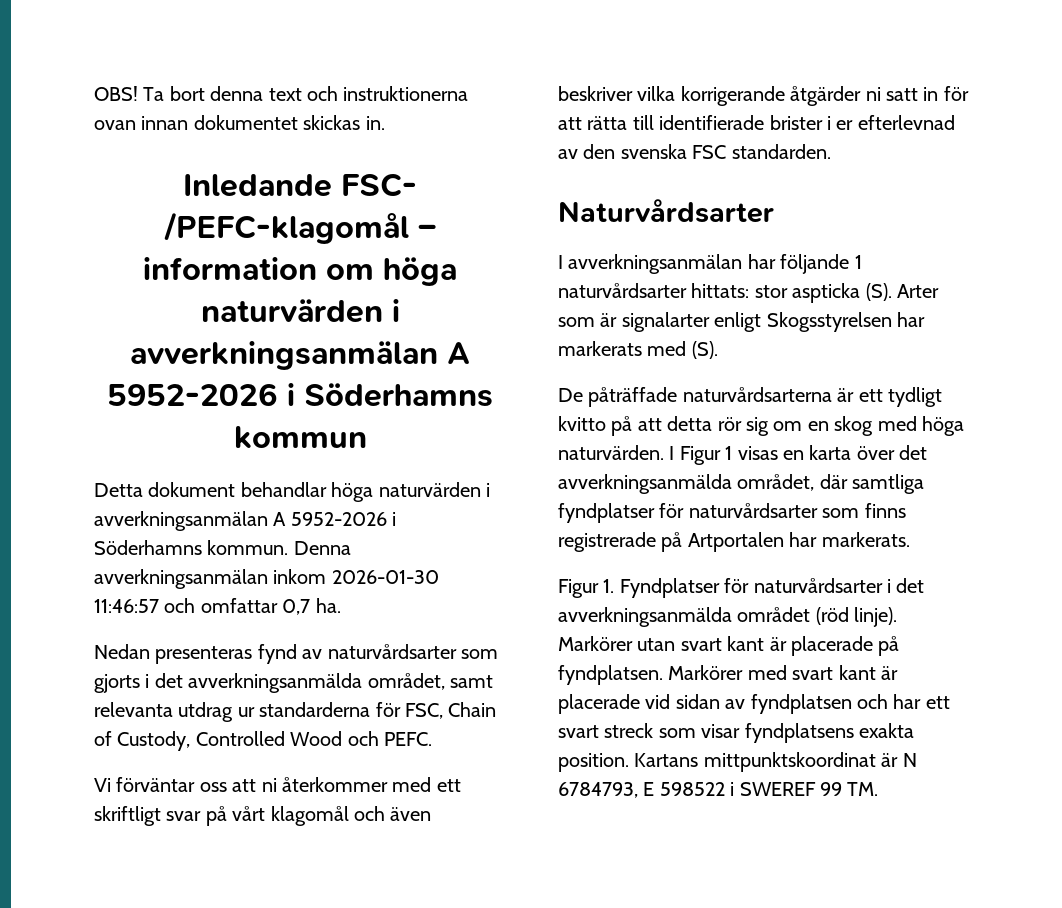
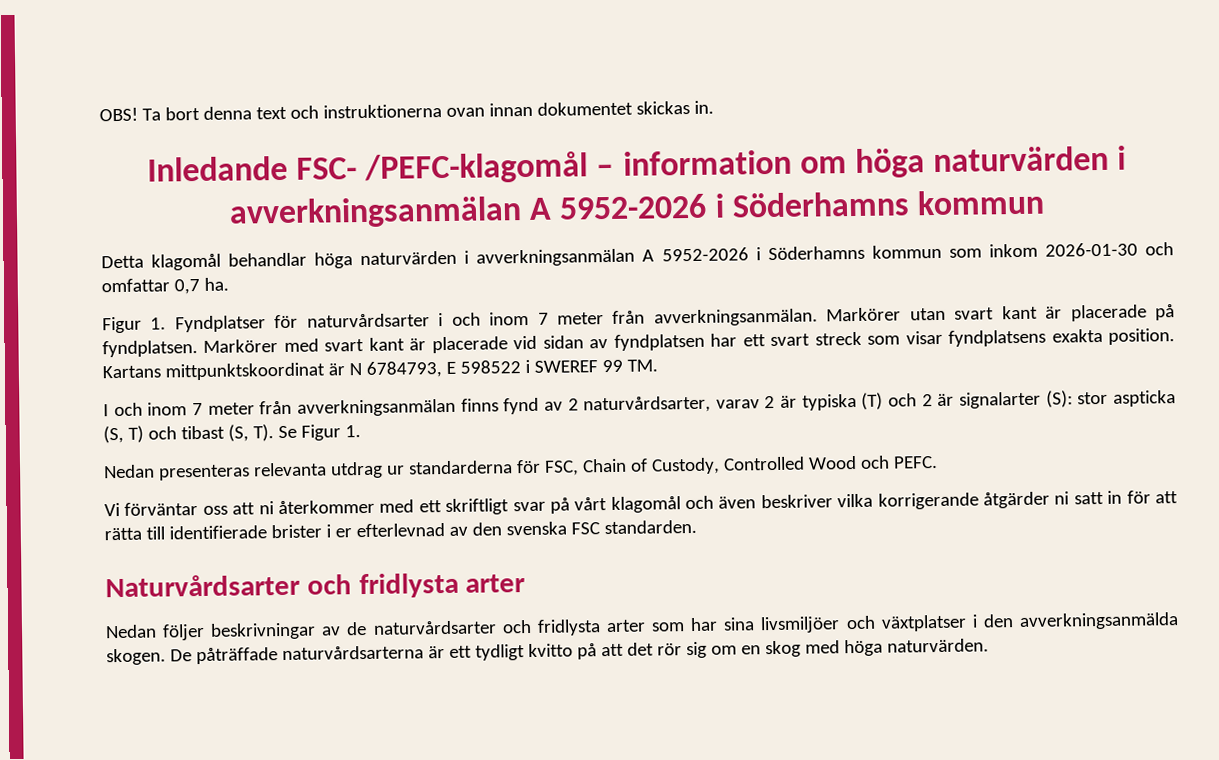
- Detta dokument behandlar höga naturvärden i avverkningsanmälan A 5952-2026 i Söderhamns kommun. Denna avverkningsanmälan inkom 2026-01-30 11:46:57 och omfattar 0,7 ha.
+ Detta klagomål behandlar höga naturvärden i avverkningsanmälan A 5952-2026 i Söderhamns kommun som inkom 2026-01-30 och omfattar 0,7 ha.
- Nedan presenteras fynd av naturvårdsarter som gjorts i det avverkningsanmälda området, samt relevanta utdrag ur standarderna för FSC, Chain of Custody, Controlled Wood och PEFC.
+ Figur 1. Fyndplatser för naturvårdsarter i och inom 7 meter från avverkningsanmälan. Markörer utan svart kant är placerade på fyndplatsen. Markörer med svart kant är placerade vid sidan av fyndplatsen har ett svart streck som visar fyndplatsens exakta position. Kartans mittpunktskoordinat är N 6784793, E 598522 i SWEREF 99 TM.
+ I och inom 7 meter från avverkningsanmälan finns fynd av 2 naturvårdsarter, varav 2 är typiska (T) och 2 är signalarter (S): stor aspticka (S, T) och tibast (S, T). Se Figur 1.
+ Nedan presenteras relevanta utdrag ur standarderna för FSC, Chain of Custody, Controlled Wood och PEFC.
- Naturvårdsarter
- I avverkningsanmälan har följande 1 naturvårdsarter hittats: stor aspticka (S). Arter som är signalarter enligt Skogsstyrelsen har markerats med (S).
- De påträffade naturvårdsarterna är ett tydligt kvitto på att detta rör sig om en skog med höga naturvärden. I Figur 1 visas en karta över det avverkningsanmälda området, där samtliga fyndplatser för naturvårdsarter som finns registrerade på Artportalen har markerats.
- Figur 1. Fyndplatser för naturvårdsarter i det avverkningsanmälda området (röd linje). Markörer utan svart kant är placerade på fyndplatsen. Markörer med svart kant är placerade vid sidan av fyndplatsen och har ett svart streck som visar fyndplatsens exakta position. Kartans mittpunktskoordinat är N 6784793, E 598522 i SWEREF 99 TM.
+ Naturvårdsarter och fridlysta arter
+ Nedan följer beskrivningar av de naturvårdsarter och fridlysta arter som har sina livsmiljöer och växtplatser i den avverkningsanmälda skogen. De påträffade naturvårdsarterna är ett tydligt kvitto på att det rör sig om en skog med höga naturvärden.

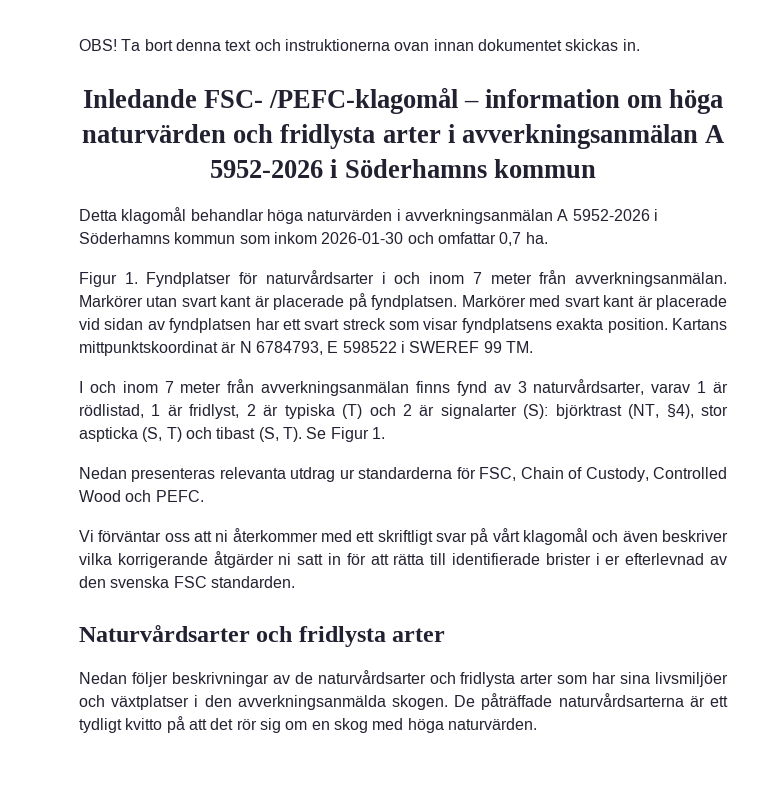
- Inledande FSC- /PEFC-klagomål – information om höga naturvärden i avverkningsanmälan A 5952-2026 i Söderhamns kommun
+ Inledande FSC- /PEFC-klagomål – information om höga naturvärden och fridlysta arter i avverkningsanmälan A 5952-2026 i Söderhamns kommun
- I och inom 7 meter från avverkningsanmälan finns fynd av 2 naturvårdsarter, varav 2 är typiska (T) och 2 är signalarter (S): stor aspticka (S, T) och tibast (S, T). Se Figur 1.
+ I och inom 7 meter från avverkningsanmälan finns fynd av 3 naturvårdsarter, varav 1 är rödlistad, 1 är fridlyst, 2 är typiska (T) och 2 är signalarter (S): björktrast (NT, §4), stor aspticka (S, T) och tibast (S, T). Se Figur 1.

